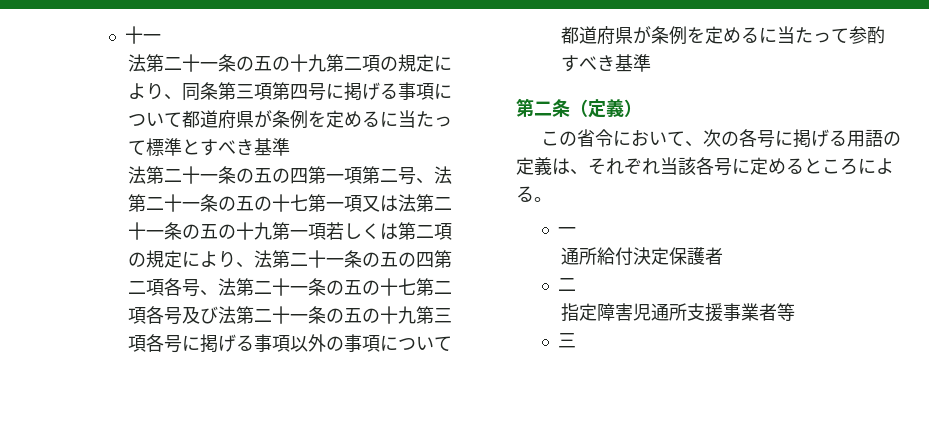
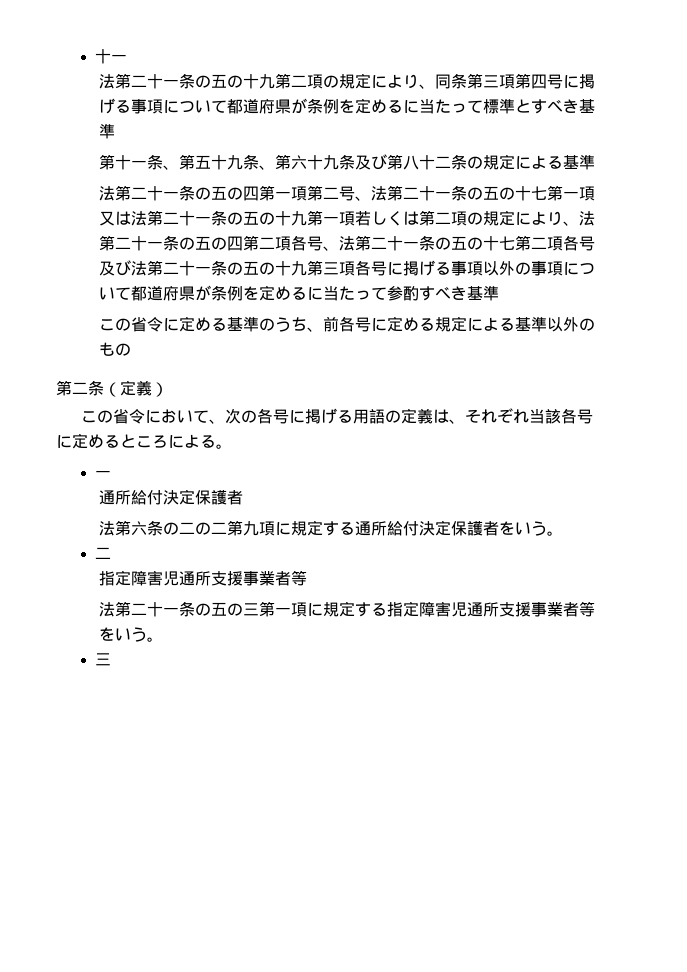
+ 第十一条、第五十九条、第六十九条及び第八十二条の規定による基準
+ この省令に定める基準のうち、前各号に定める規定による基準以外のもの
+ 法第六条の二の二第九項に規定する通所給付決定保護者をいう。
+ 法第二十一条の五の三第一項に規定する指定障害児通所支援事業者等をいう。

